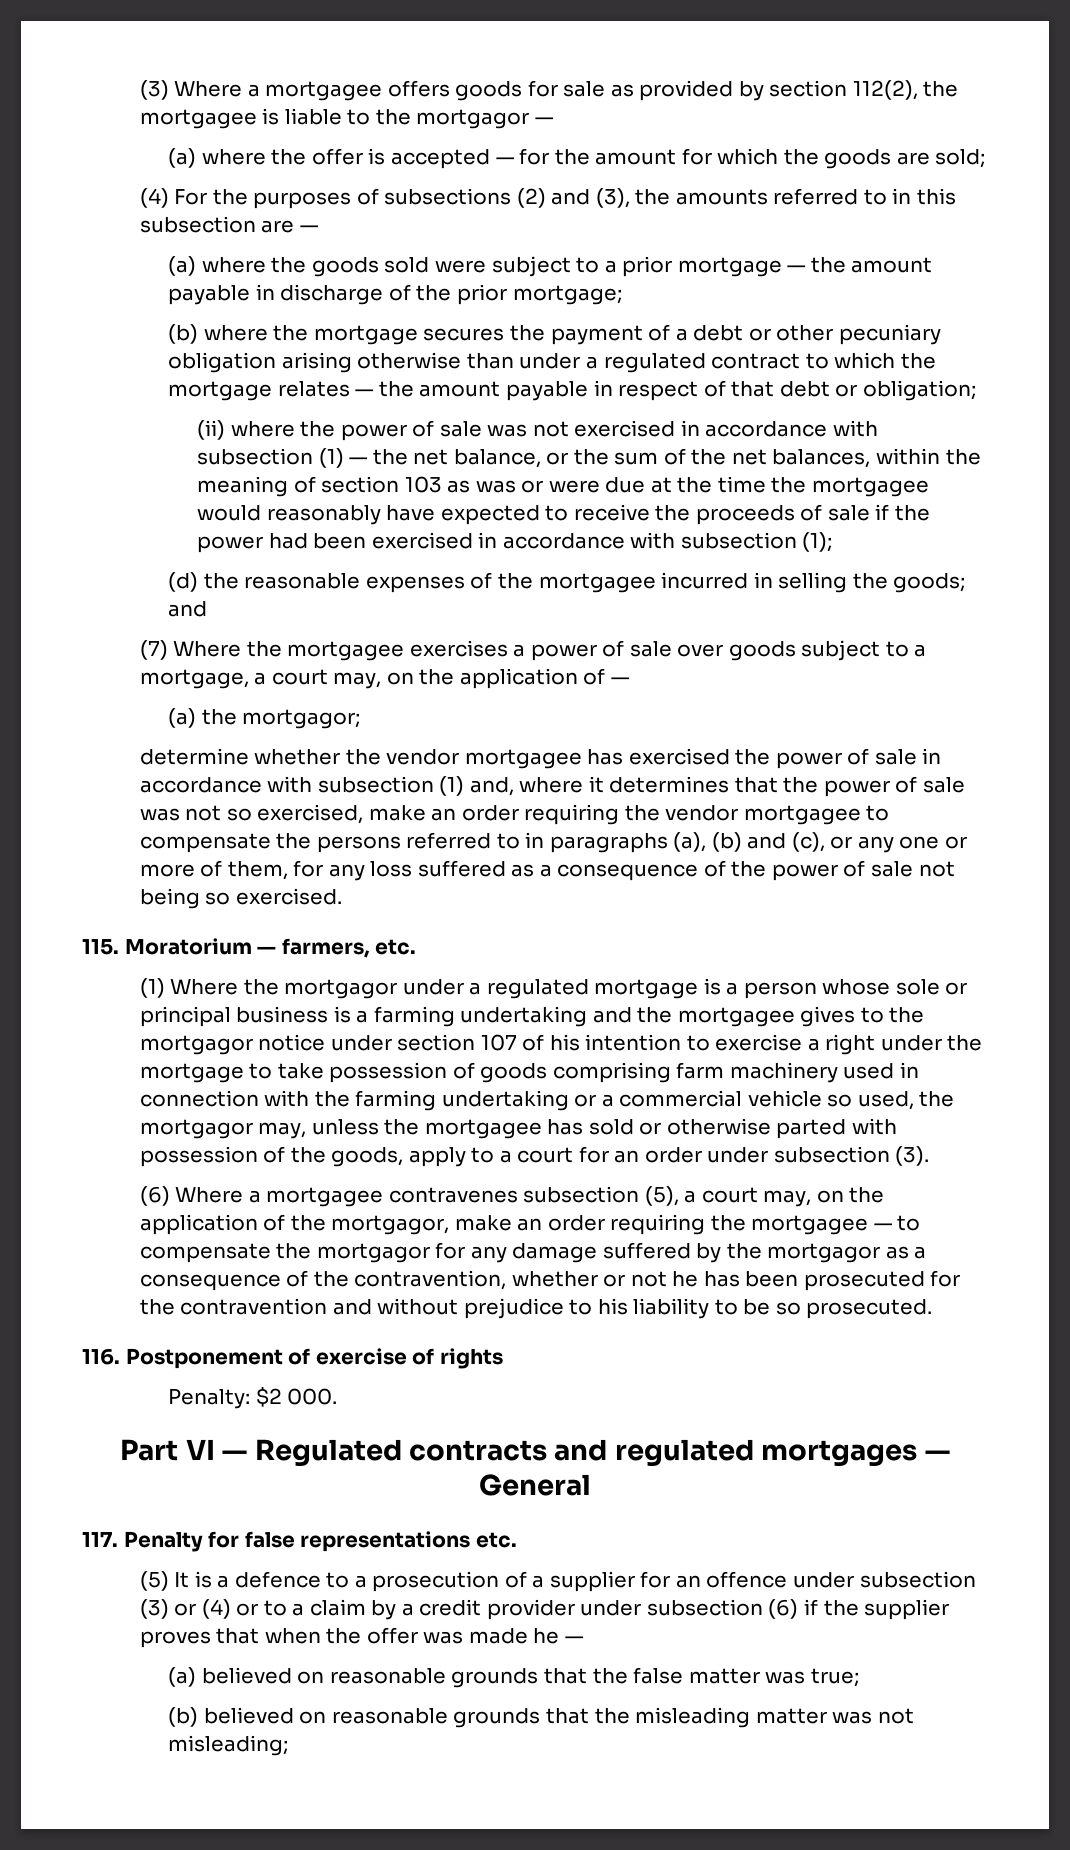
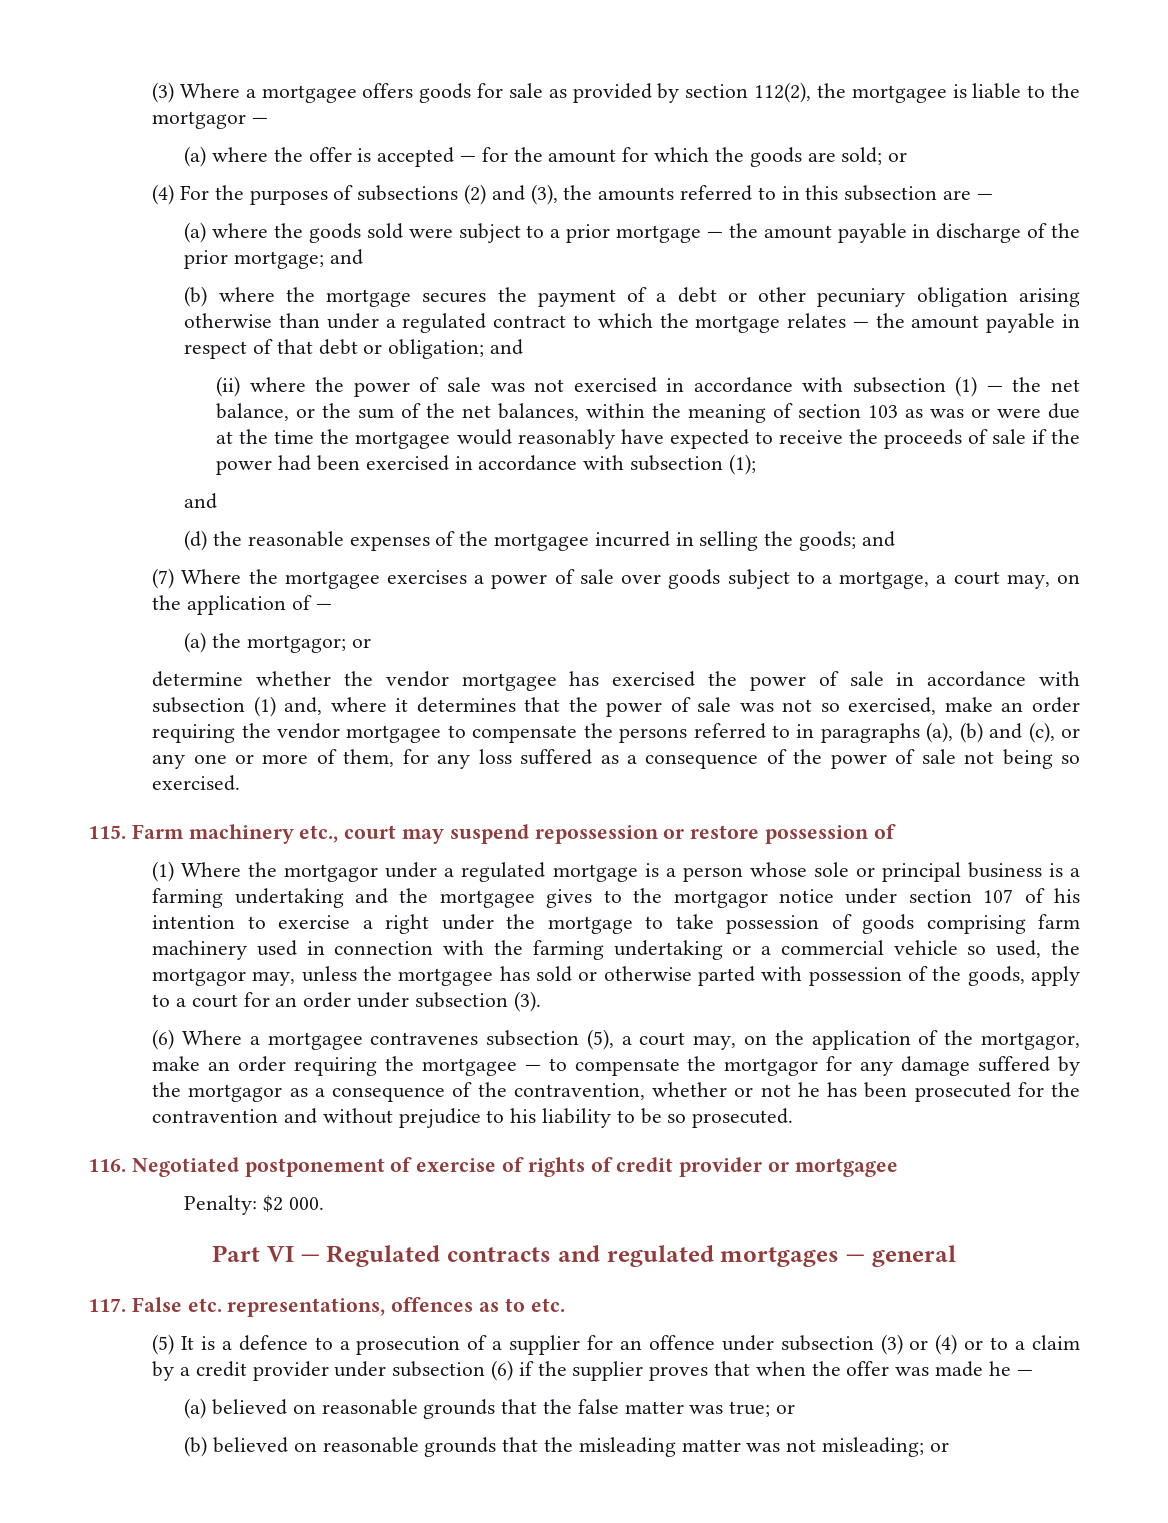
- (a) where the offer is accepted — for the amount for which the goods are sold;
+ (a) where the offer is accepted — for the amount for which the goods are sold; or
- (a) where the goods sold were subject to a prior mortgage — the amount payable in discharge of the prior mortgage;
+ (a) where the goods sold were subject to a prior mortgage — the amount payable in discharge of the prior mortgage; and
- (b) where the mortgage secures the payment of a debt or other pecuniary obligation arising otherwise than under a regulated contract to which the mortgage relates — the amount payable in respect of that debt or obligation;
+ (b) where the mortgage secures the payment of a debt or other pecuniary obligation arising otherwise than under a regulated contract to which the mortgage relates — the amount payable in respect of that debt or obligation; and
  (ii) where the power of sale was not exercised in accordance with subsection (1) — the net balance, or the sum of the net balances, within the meaning of section 103 as was or were due at the time the mortgagee would reasonably have expected to receive the proceeds of sale if the power had been exercised in accordance with subsection (1);
+ and
- (a) the mortgagor;
+ (a) the mortgagor; or
- 115. Moratorium — farmers, etc.
+ 115. Farm machinery etc., court may suspend repossession or restore possession of
- 116. Postponement of exercise of rights
+ 116. Negotiated postponement of exercise of rights of credit provider or mortgagee
- Part VI — Regulated contracts and regulated mortgages — General
+ Part VI — Regulated contracts and regulated mortgages — general
- 117. Penalty for false representations etc.
+ 117. False etc. representations, offences as to etc.
- (a) believed on reasonable grounds that the false matter was true;
+ (a) believed on reasonable grounds that the false matter was true; or
- (b) believed on reasonable grounds that the misleading matter was not misleading;
+ (b) believed on reasonable grounds that the misleading matter was not misleading; or

